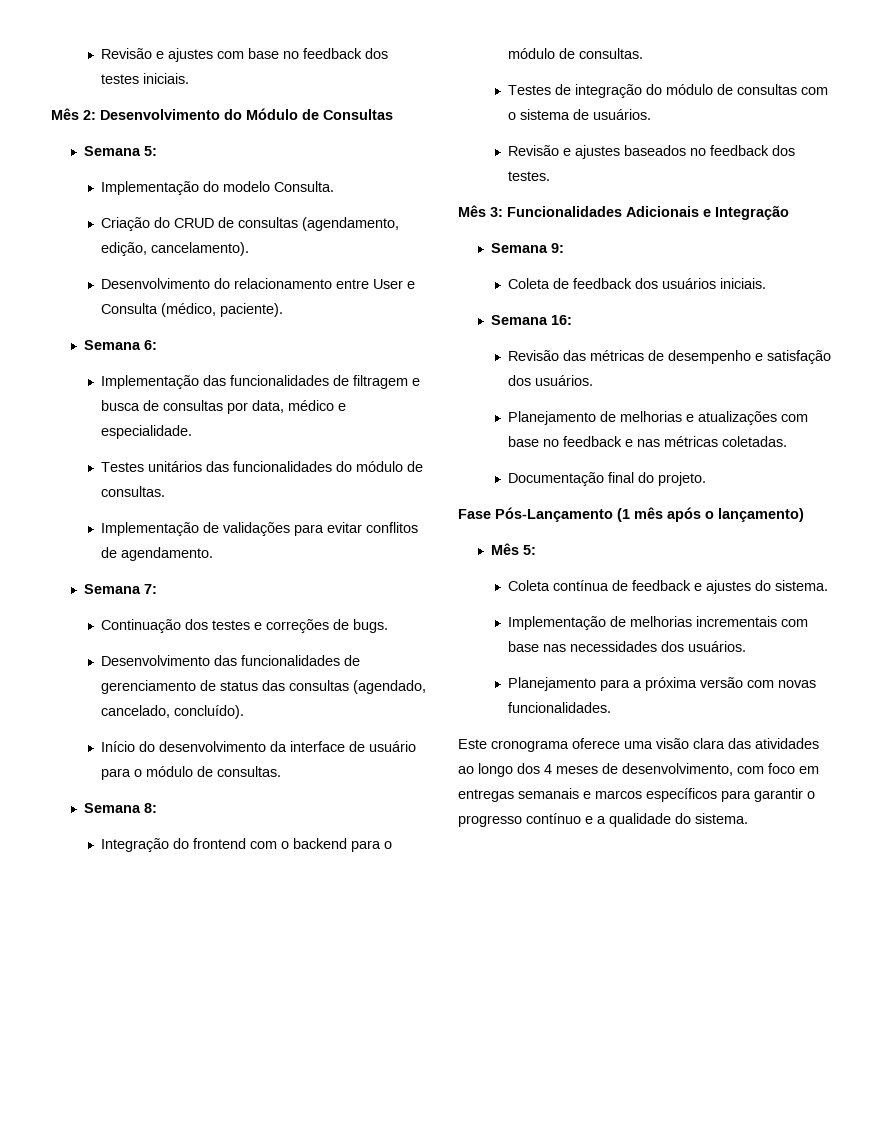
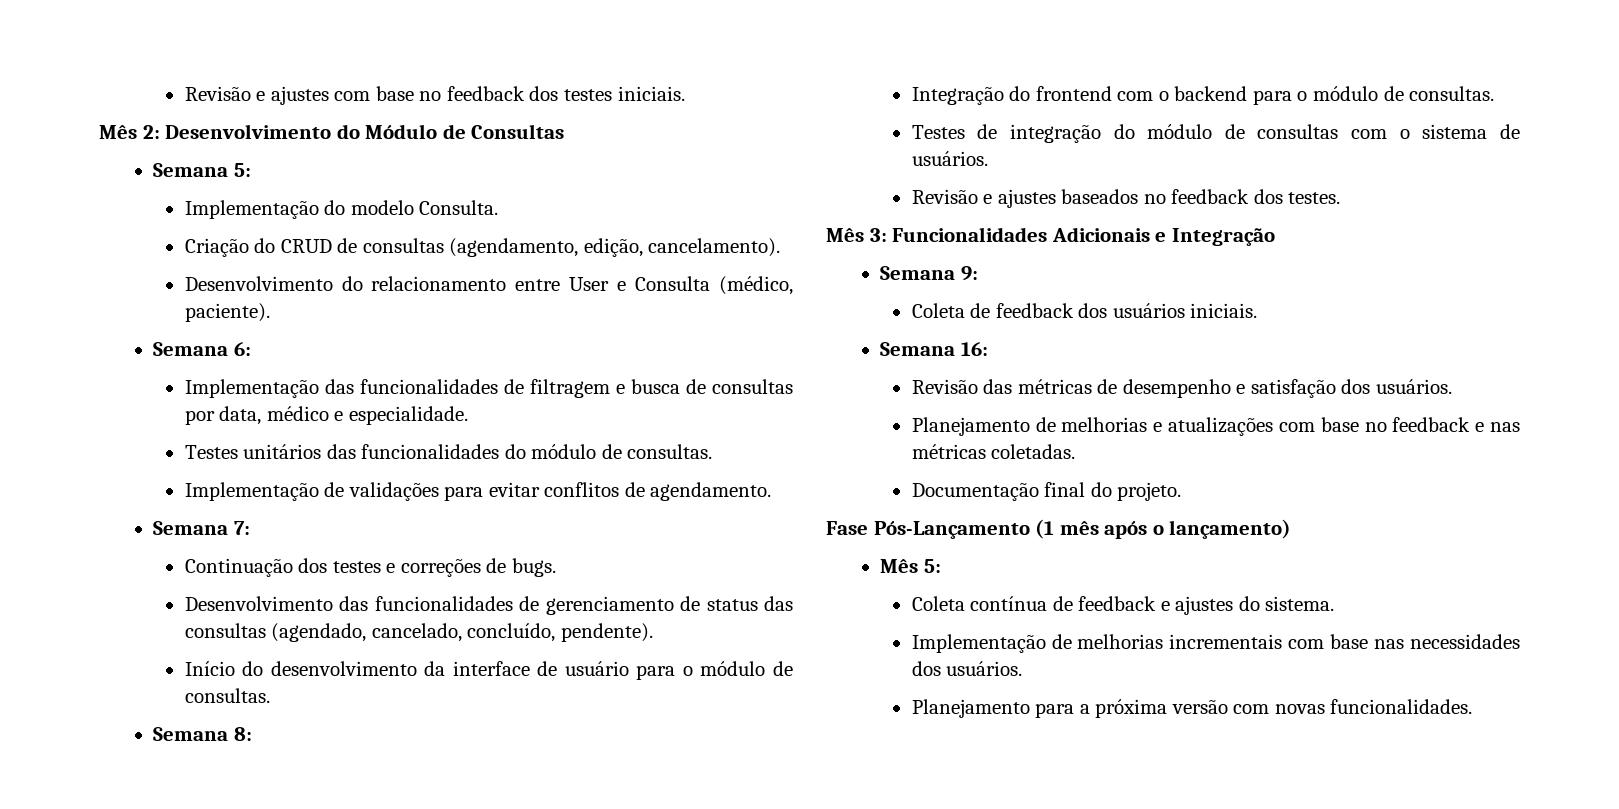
- Desenvolvimento das funcionalidades de gerenciamento de status das consultas (agendado, cancelado, concluído).
+ Desenvolvimento das funcionalidades de gerenciamento de status das consultas (agendado, cancelado, concluído, pendente).
- Este cronograma oferece uma visão clara das atividades ao longo dos 4 meses de desenvolvimento, com foco em entregas semanais e marcos específicos para garantir o progresso contínuo e a qualidade do sistema.

